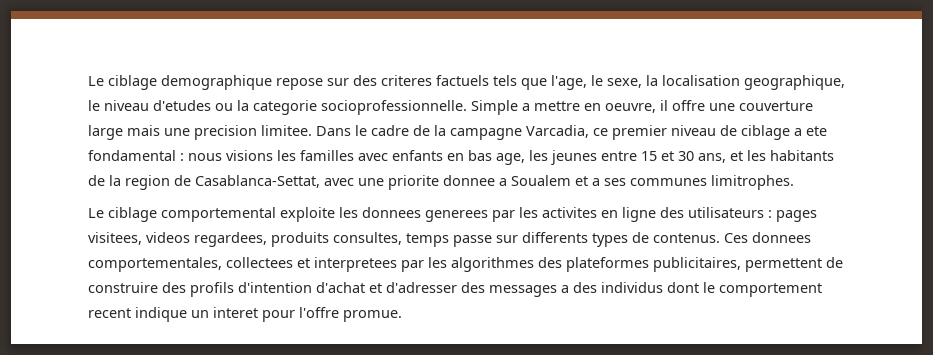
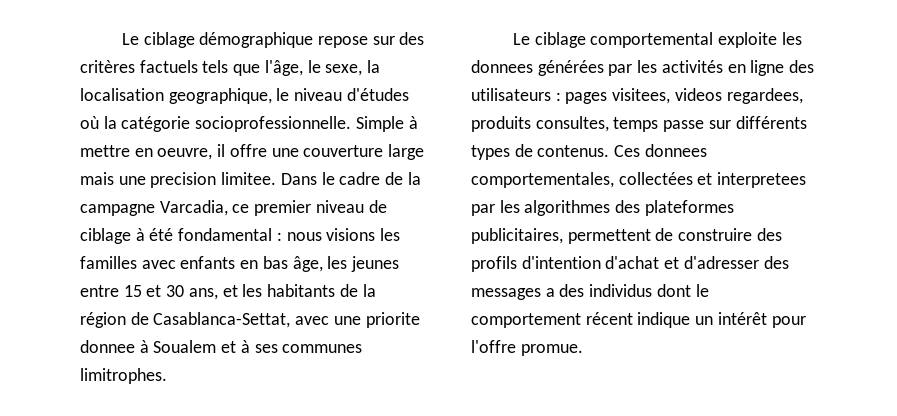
- Le ciblage demographique repose sur des criteres factuels tels que l'age, le sexe, la localisation geographique, le niveau d'etudes ou la categorie socioprofessionnelle.
+ Le ciblage démographique repose sur des critères factuels tels que l'âge, le sexe, la localisation geographique, le niveau d'études où la catégorie socioprofessionnelle.
- Simple a mettre en oeuvre, il offre une couverture large mais une precision limitee.
+ Simple à mettre en oeuvre, il offre une couverture large mais une precision limitee.
- Dans le cadre de la campagne Varcadia, ce premier niveau de ciblage a ete fondamental : nous visions les familles avec enfants en bas age, les jeunes entre 15 et 30 ans, et les habitants de la region de Casablanca-Settat, avec une priorite donnee a Soualem et a ses communes limitrophes.
+ Dans le cadre de la campagne Varcadia, ce premier niveau de ciblage à été fondamental : nous visions les familles avec enfants en bas âge, les jeunes entre 15 et 30 ans, et les habitants de la région de Casablanca-Settat, avec une priorite donnee à Soualem et à ses communes limitrophes.
- Le ciblage comportemental exploite les donnees generees par les activites en ligne des utilisateurs : pages visitees, videos regardees, produits consultes, temps passe sur differents types de contenus.
+ Le ciblage comportemental exploite les donnees générées par les activités en ligne des utilisateurs : pages visitees, videos regardees, produits consultes, temps passe sur différents types de contenus.
- Ces donnees comportementales, collectees et interpretees par les algorithmes des plateformes publicitaires, permettent de construire des profils d'intention d'achat et d'adresser des messages a des individus dont le comportement recent indique un interet pour l'offre promue.
+ Ces donnees comportementales, collectées et interpretees par les algorithmes des plateformes publicitaires, permettent de construire des profils d'intention d'achat et d'adresser des messages a des individus dont le comportement récent indique un intérêt pour l'offre promue.

